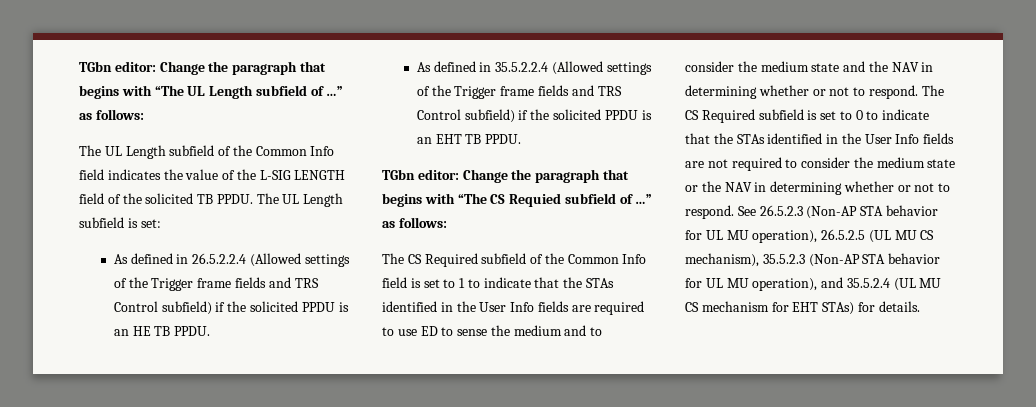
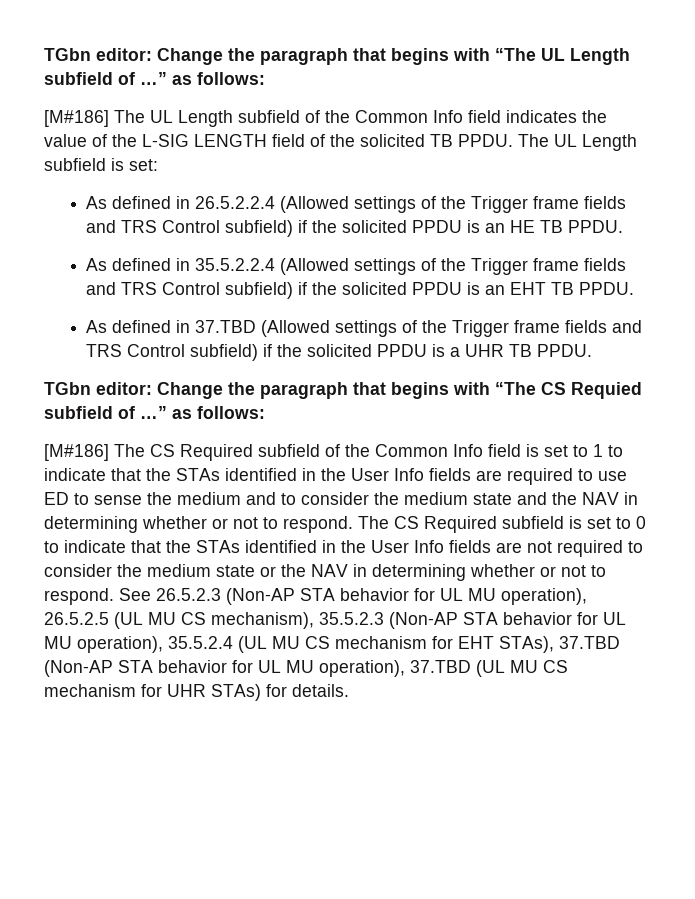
- The UL Length subfield of the Common Info field indicates the value of the L-SIG LENGTH field of the solicited TB PPDU.
+ [M#186] The UL Length subfield of the Common Info field indicates the value of the L-SIG LENGTH field of the solicited TB PPDU.
+ As defined in 37.TBD (Allowed settings of the Trigger frame fields and TRS Control subfield) if the solicited PPDU is a UHR TB PPDU.
- The CS Required subfield of the Common Info field is set to 1 to indicate that the STAs identified in the User Info fields are required to use ED to sense the medium and to consider the medium state and the NAV in determining whether or not to respond.
+ [M#186] The CS Required subfield of the Common Info field is set to 1 to indicate that the STAs identified in the User Info fields are required to use ED to sense the medium and to consider the medium state and the NAV in determining whether or not to respond.
- See 26.5.2.3 (Non-AP STA behavior for UL MU operation), 26.5.2.5 (UL MU CS mechanism), 35.5.2.3 (Non-AP STA behavior for UL MU operation), and 35.5.2.4 (UL MU CS mechanism for EHT STAs) for details.
+ See 26.5.2.3 (Non-AP STA behavior for UL MU operation), 26.5.2.5 (UL MU CS mechanism), 35.5.2.3 (Non-AP STA behavior for UL MU operation), 35.5.2.4 (UL MU CS mechanism for EHT STAs), 37.TBD (Non-AP STA behavior for UL MU operation), 37.TBD (UL MU CS mechanism for UHR STAs) for details.

